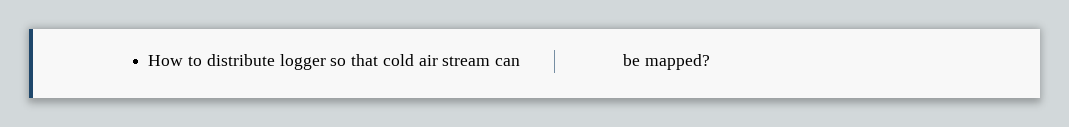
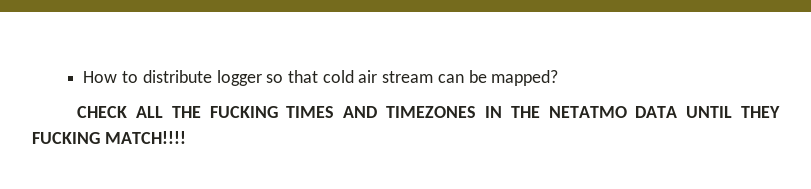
+ CHECK ALL THE FUCKING TIMES AND TIMEZONES IN THE NETATMO DATA UNTIL THEY FUCKING MATCH!!!!

